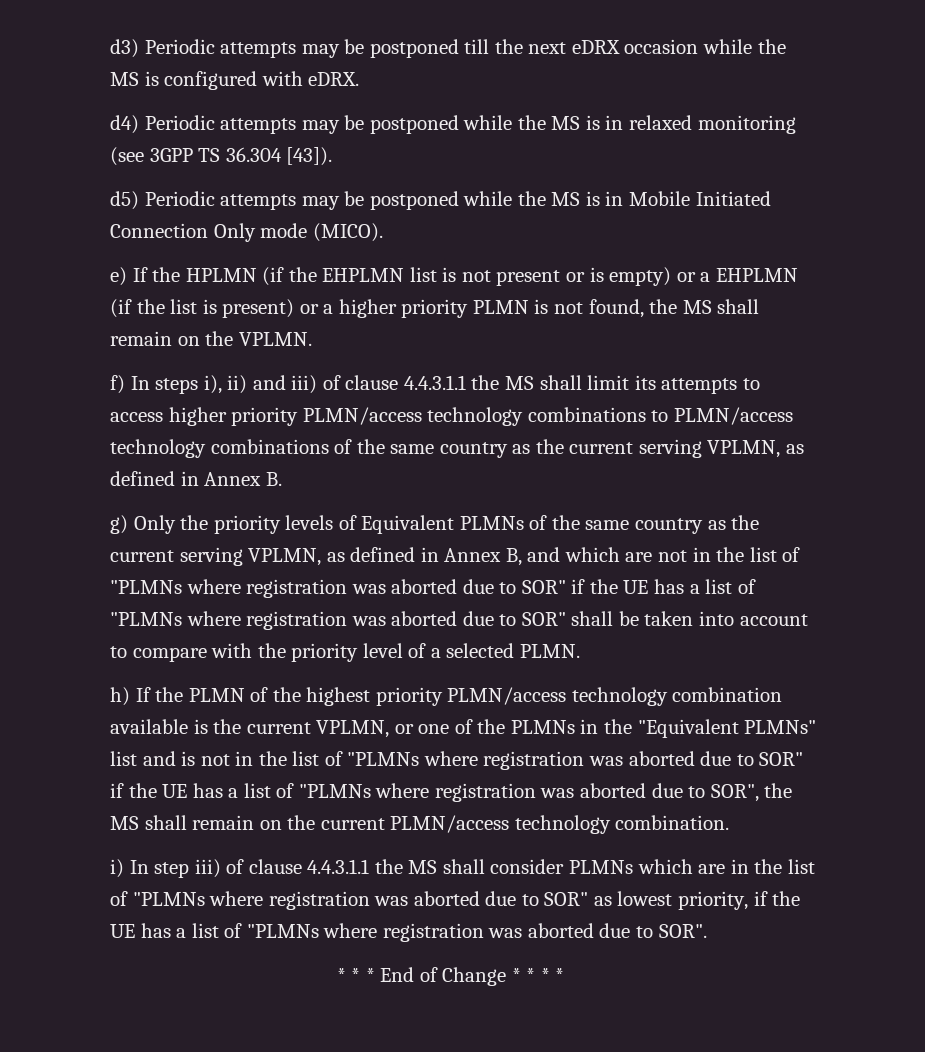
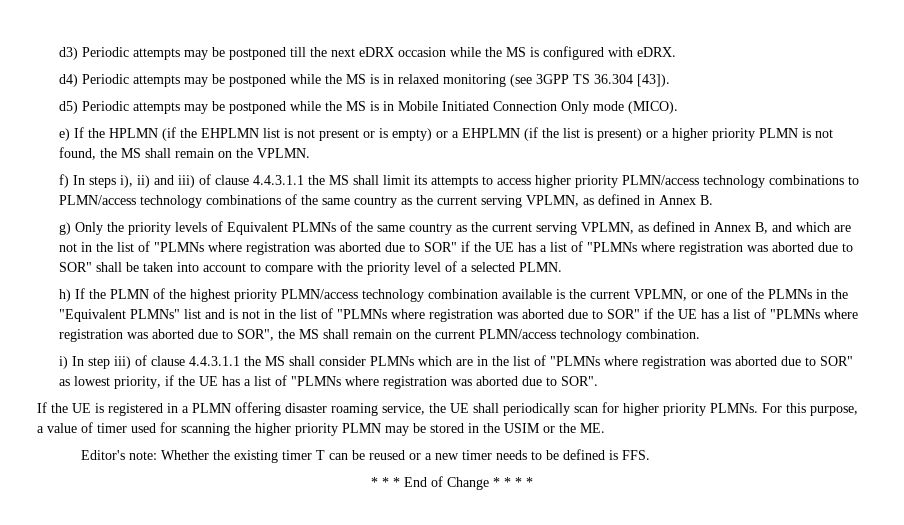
+ If the UE is registered in a PLMN offering disaster roaming service, the UE shall periodically scan for higher priority PLMNs. For this purpose, a value of timer used for scanning the higher priority PLMN may be stored in the USIM or the ME.
+ Editor's note: Whether the existing timer T can be reused or a new timer needs to be defined is FFS.

